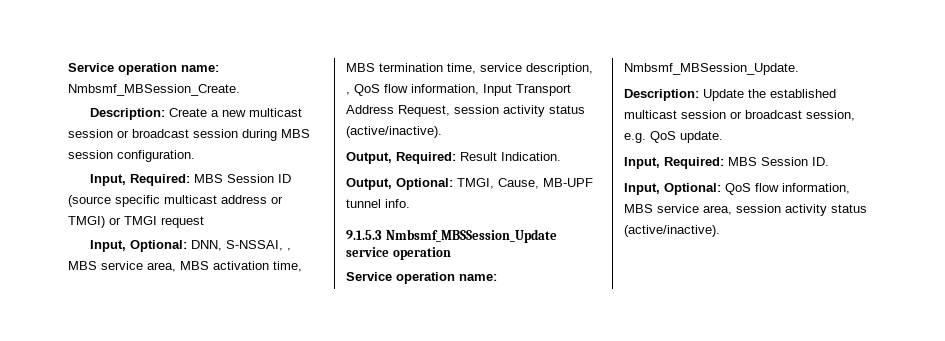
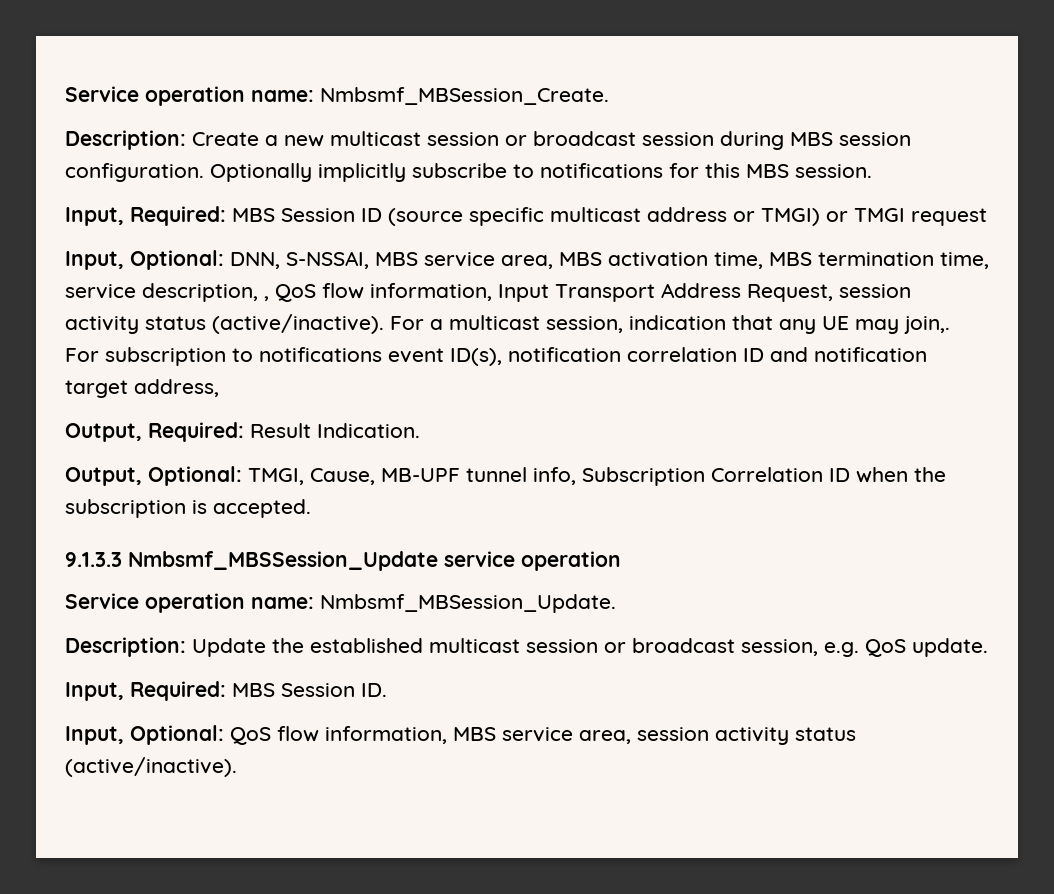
+ Optionally implicitly subscribe to notifications for this MBS session.
- Input, Optional: DNN, S-NSSAI, , MBS service area, MBS activation time, MBS termination time, service description, , QoS flow information, Input Transport Address Request, session activity status (active/inactive).
+ Input, Optional: DNN, S-NSSAI, MBS service area, MBS activation time, MBS termination time, service description, , QoS flow information, Input Transport Address Request, session activity status (active/inactive). For a multicast session, indication that any UE may join,. For subscription to notifications event ID(s), notification correlation ID and notification target address,
- Output, Optional: TMGI, Cause, MB-UPF tunnel info.
- 9.1.5.3 Nmbsmf_MBSSession_Update service operation
+ Output, Optional: TMGI, Cause, MB-UPF tunnel info, Subscription Correlation ID when the subscription is accepted.
+ 9.1.3.3 Nmbsmf_MBSSession_Update service operation

